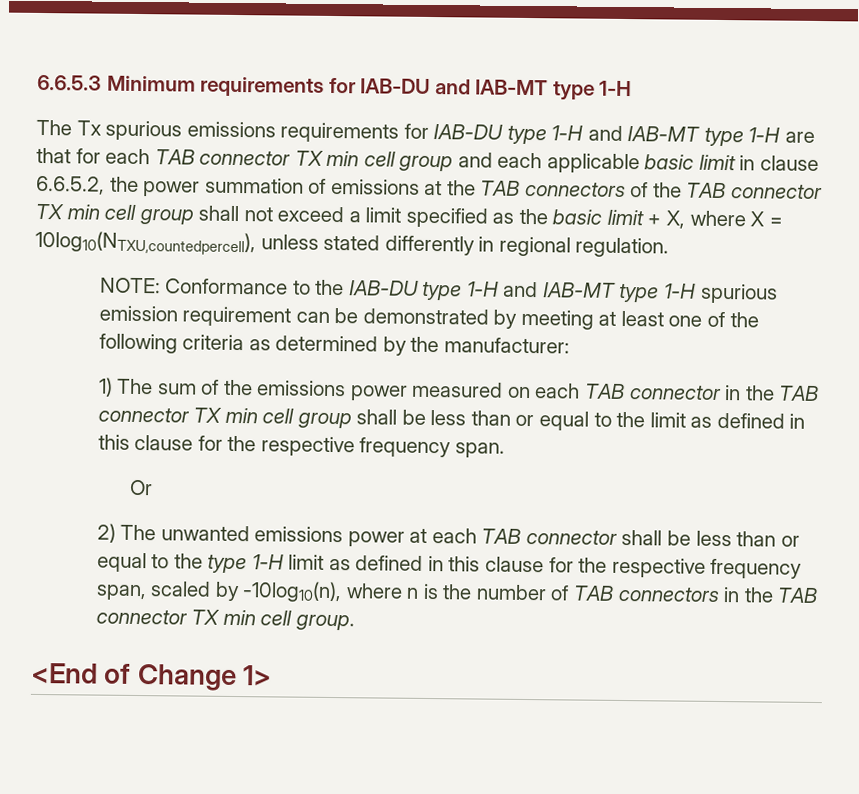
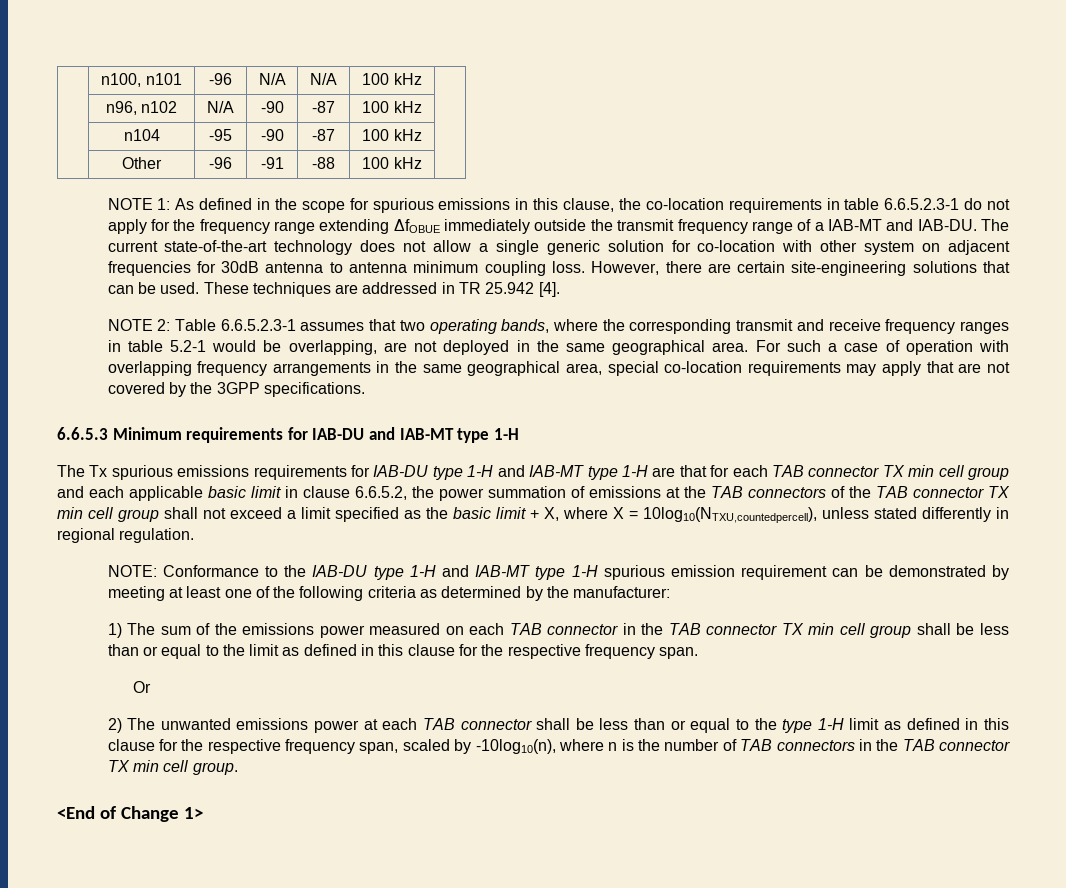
+ | n100, n101 | -96 | N/A | N/A | 100 kHz |
+ | n96, n102 | N/A | -90 | -87 | 100 kHz |
+ | n104 | -95 | -90 | -87 | 100 kHz |
+ | Other | -96 | -91 | -88 | 100 kHz |
+ NOTE 1: As defined in the scope for spurious emissions in this clause, the co-location requirements in table 6.6.5.2.3-1 do not apply for the frequency range extending ΔfOBUE immediately outside the transmit frequency range of a IAB-MT and IAB-DU. The current state-of-the-art technology does not allow a single generic solution for co-location with other system on adjacent frequencies for 30dB antenna to antenna minimum coupling loss. However, there are certain site-engineering solutions that can be used. These techniques are addressed in TR 25.942 [4].
+ NOTE 2: Table 6.6.5.2.3-1 assumes that two operating bands, where the corresponding transmit and receive frequency ranges in table 5.2-1 would be overlapping, are not deployed in the same geographical area. For such a case of operation with overlapping frequency arrangements in the same geographical area, special co-location requirements may apply that are not covered by the 3GPP specifications.

